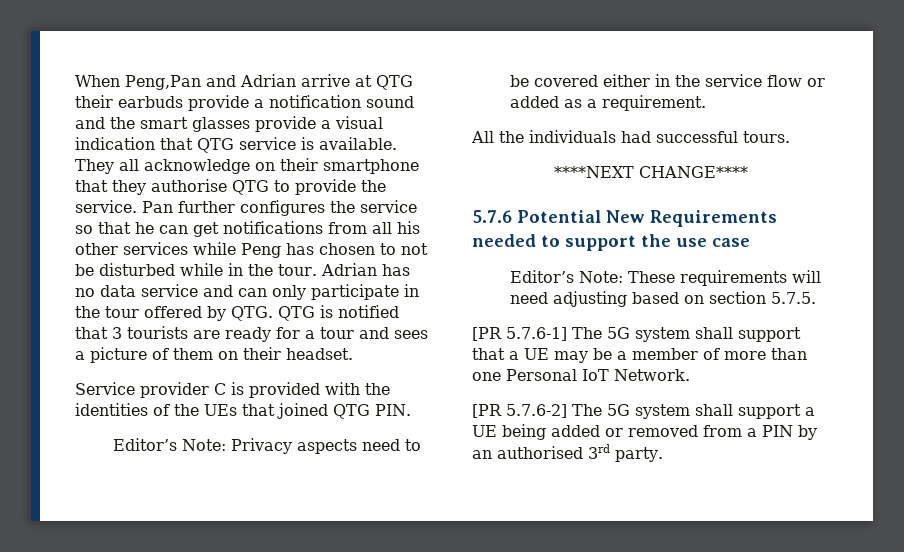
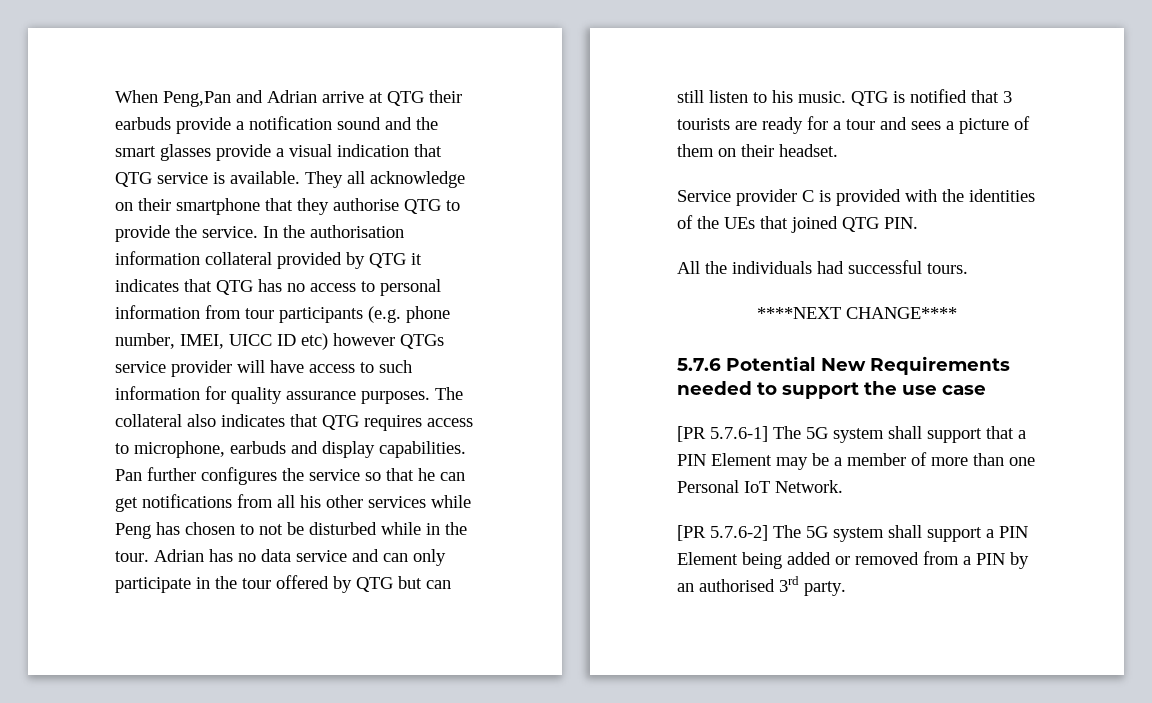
+ In the authorisation information collateral provided by QTG it indicates that QTG has no access to personal information from tour participants (e.g. phone number, IMEI, UICC ID etc) however QTGs service provider will have access to such information for quality assurance purposes. The collateral also indicates that QTG requires access to microphone, earbuds and display capabilities.
- Adrian has no data service and can only participate in the tour offered by QTG. QTG is notified that 3 tourists are ready for a tour and sees a picture of them on their headset.
+ Adrian has no data service and can only participate in the tour offered by QTG but can still listen to his music. QTG is notified that 3 tourists are ready for a tour and sees a picture of them on their headset.
- Editor’s Note: Privacy aspects need to be covered either in the service flow or added as a requirement.
- Editor’s Note: These requirements will need adjusting based on section 5.7.5.
- [PR 5.7.6-1] The 5G system shall support that a UE may be a member of more than one Personal IoT Network.
+ [PR 5.7.6-1] The 5G system shall support that a PIN Element may be a member of more than one Personal IoT Network.
- [PR 5.7.6-2] The 5G system shall support a UE being added or removed from a PIN by an authorised 3rd party.
+ [PR 5.7.6-2] The 5G system shall support a PIN Element being added or removed from a PIN by an authorised 3rd party.

